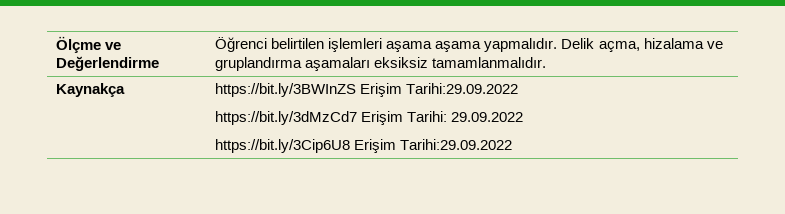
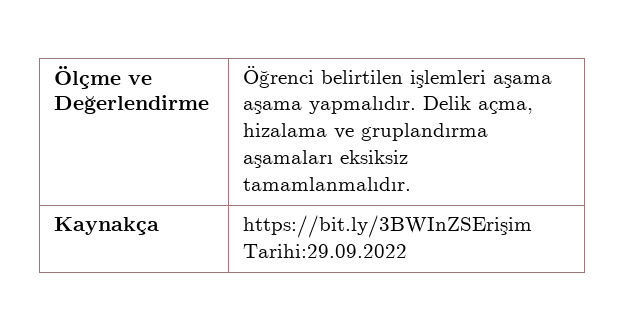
- Kaynakça | https://bit.ly/3BWInZS Erişim Tarihi:29.09.2022
- https://bit.ly/3dMzCd7 Erişim Tarihi: 29.09.2022
- https://bit.ly/3Cip6U8 Erişim Tarihi:29.09.2022
+ Kaynakça | https://bit.ly/3BWInZSErişim Tarihi:29.09.2022

